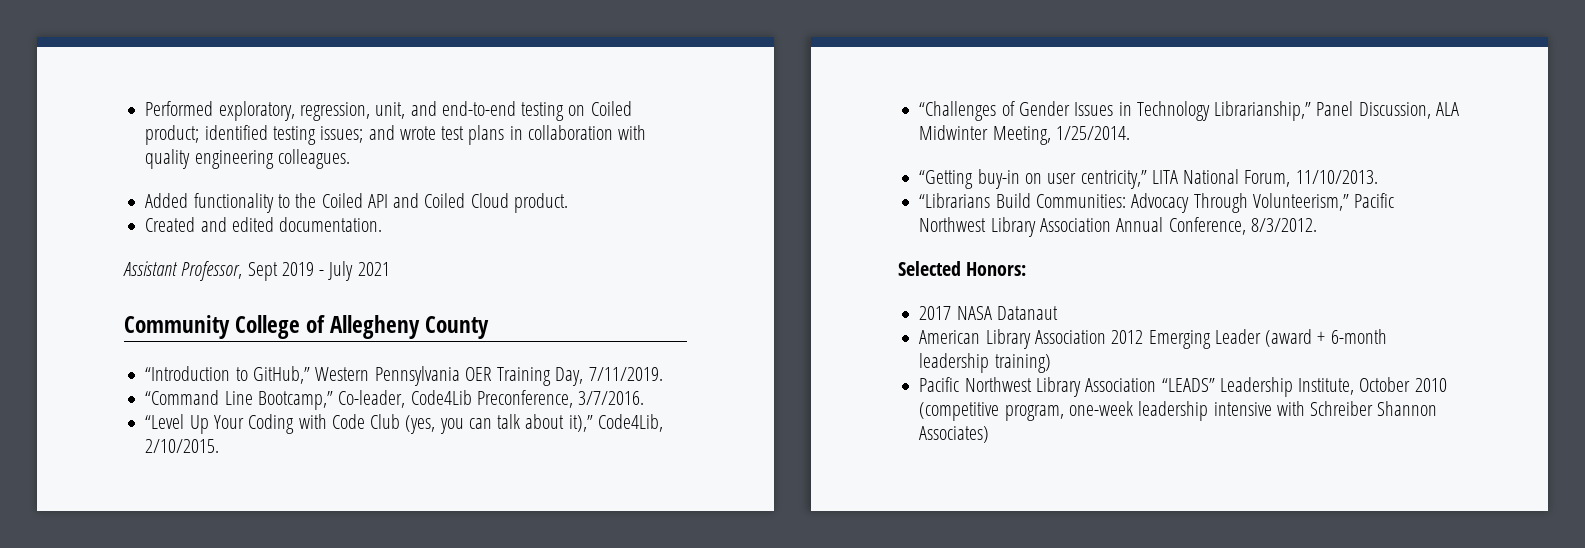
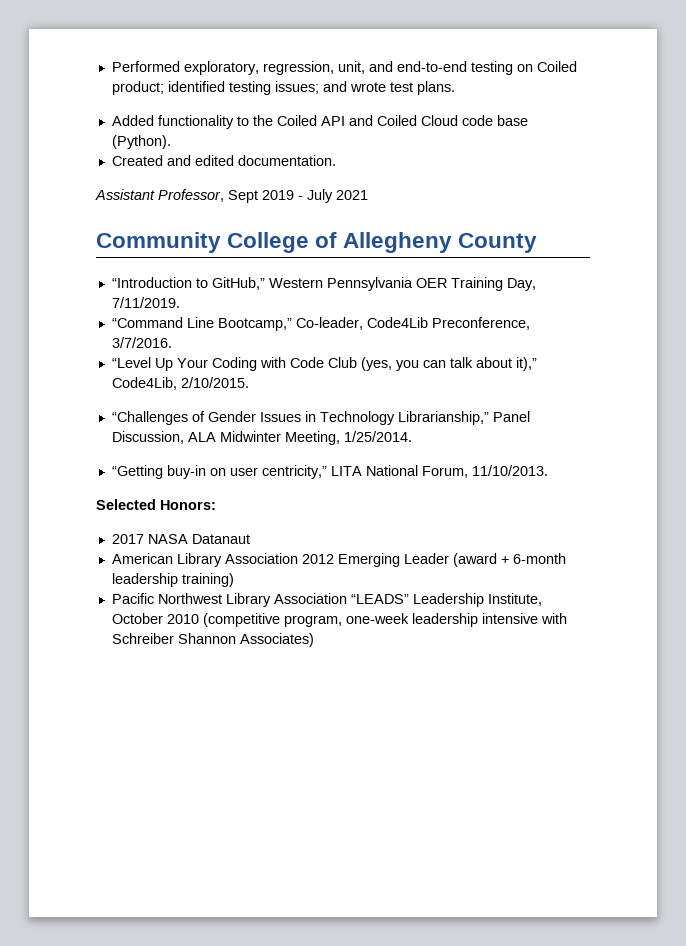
- Performed exploratory, regression, unit, and end-to-end testing on Coiled product; identified testing issues; and wrote test plans in collaboration with quality engineering colleagues.
+ Performed exploratory, regression, unit, and end-to-end testing on Coiled product; identified testing issues; and wrote test plans.
- Added functionality to the Coiled API and Coiled Cloud product.
+ Added functionality to the Coiled API and Coiled Cloud code base (Python).
- “Librarians Build Communities: Advocacy Through Volunteerism,” Pacific Northwest Library Association Annual Conference, 8/3/2012.

